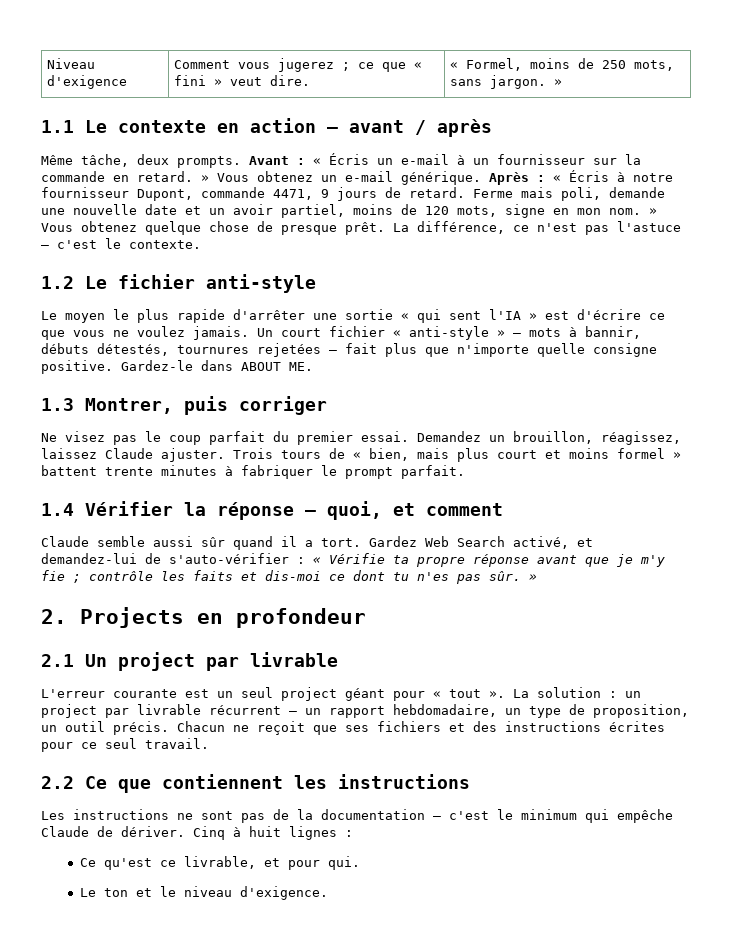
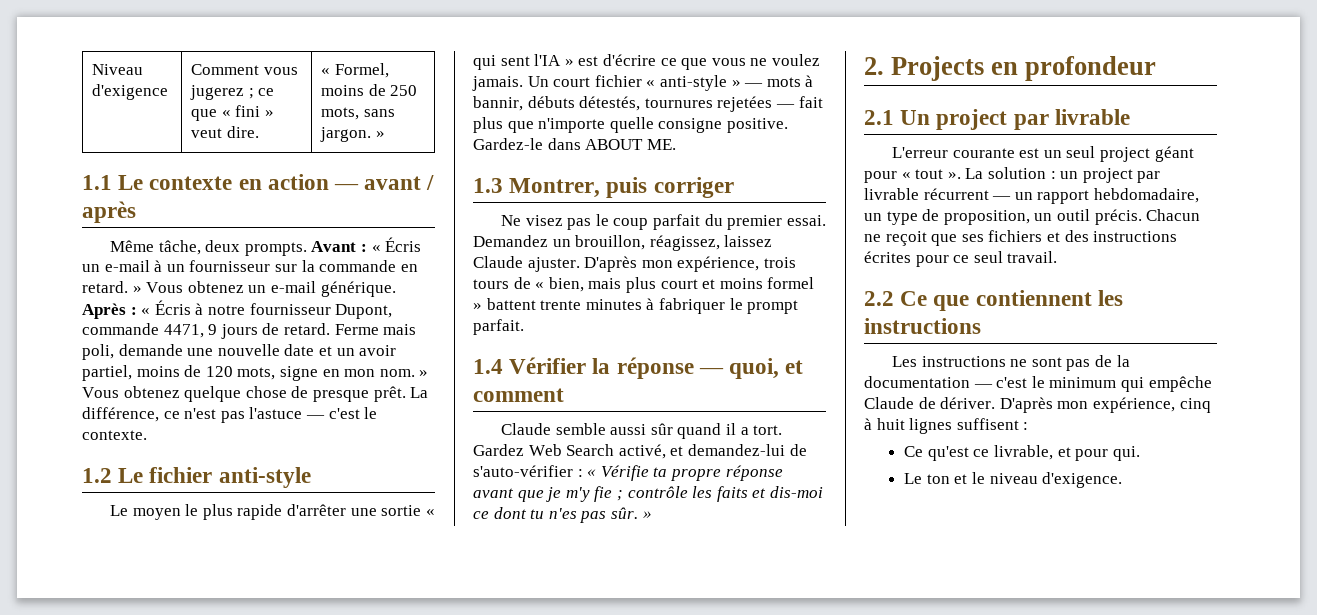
- Trois tours de « bien, mais plus court et moins formel » battent trente minutes à fabriquer le prompt parfait.
+ D'après mon expérience, trois tours de « bien, mais plus court et moins formel » battent trente minutes à fabriquer le prompt parfait.
- Cinq à huit lignes :
+ D'après mon expérience, cinq à huit lignes suffisent :

